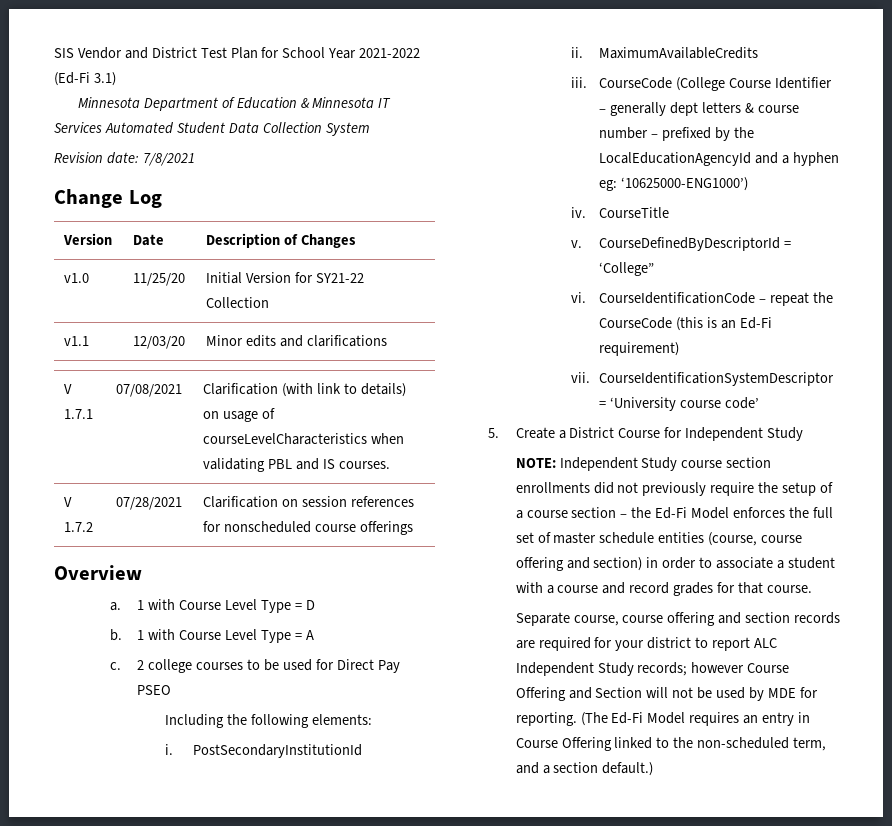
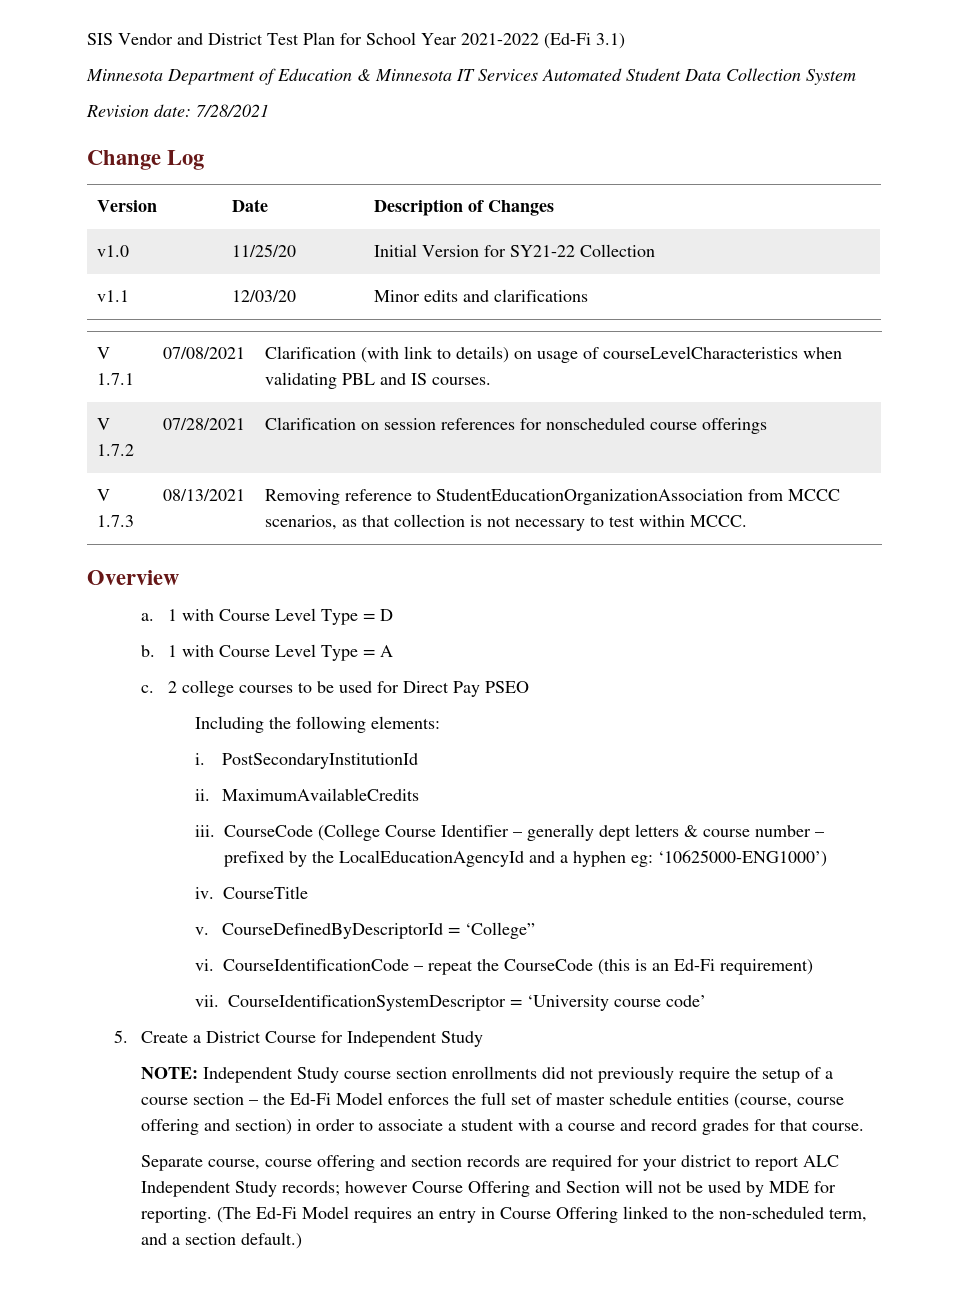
- Revision date: 7/8/2021
+ Revision date: 7/28/2021
+ V 1.7.3 | 08/13/2021 | Removing reference to StudentEducationOrganizationAssociation from MCCC scenarios, as that collection is not necessary to test within MCCC.

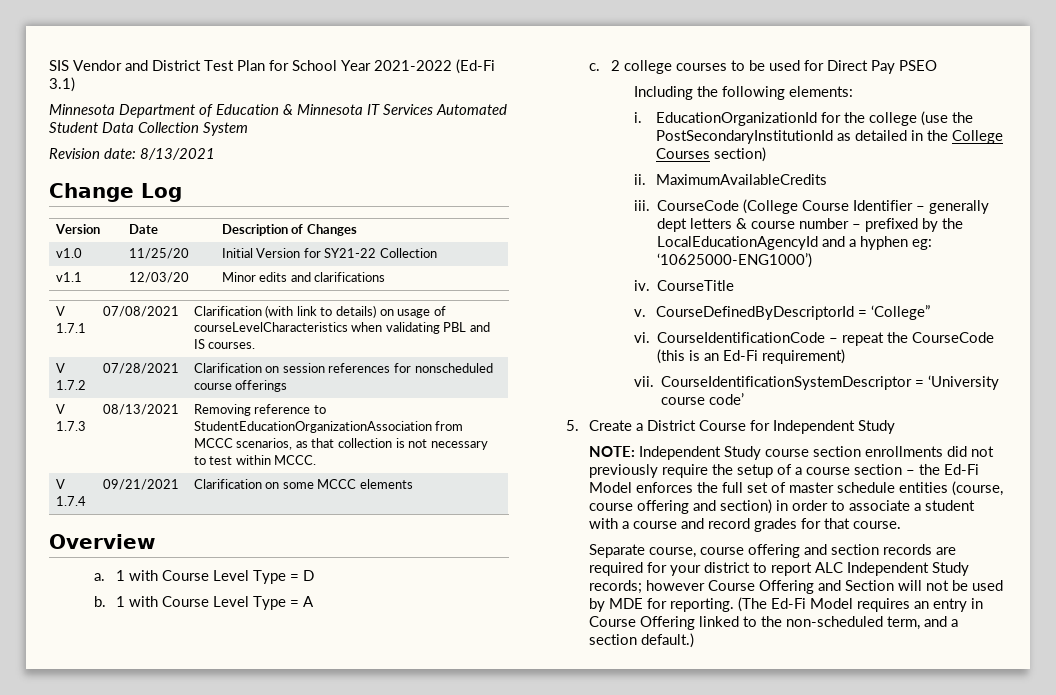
- Revision date: 7/28/2021
+ Revision date: 8/13/2021
+ V 1.7.4 | 09/21/2021 | Clarification on some MCCC elements
- PostSecondaryInstitutionId
+ EducationOrganizationId for the college (use the PostSecondaryInstitutionId as detailed in the College Courses section)

